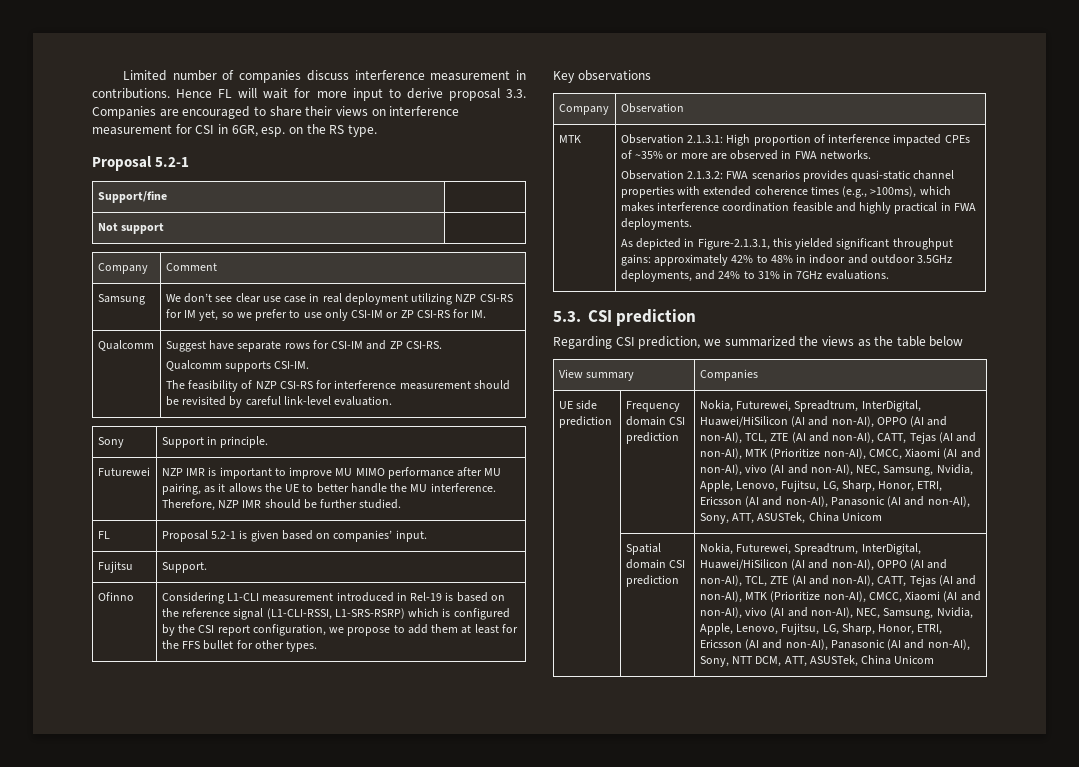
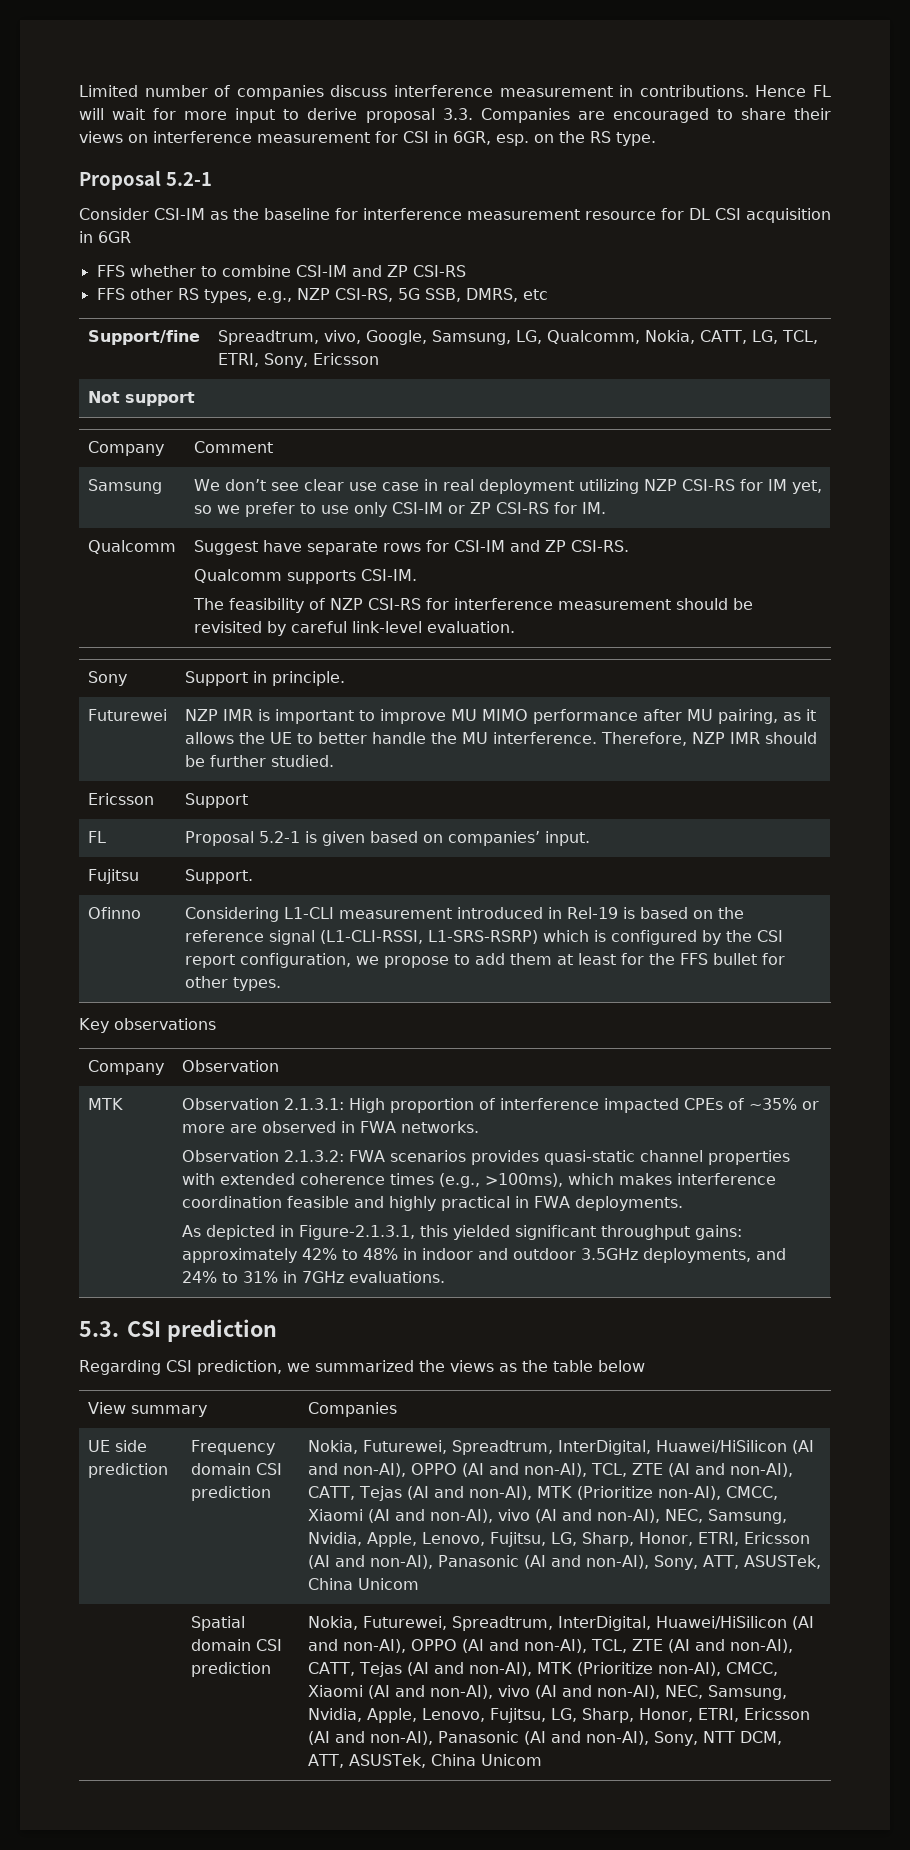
- Support/fine |
+ Consider CSI-IM as the baseline for interference measurement resource for DL CSI acquisition in 6GR
+ FFS whether to combine CSI-IM and ZP CSI-RS
+ FFS other RS types, e.g., NZP CSI-RS, 5G SSB, DMRS, etc
+ Support/fine | Spreadtrum, vivo, Google, Samsung, LG, Qualcomm, Nokia, CATT, LG, TCL, ETRI, Sony, Ericsson
+ Ericsson | Support

